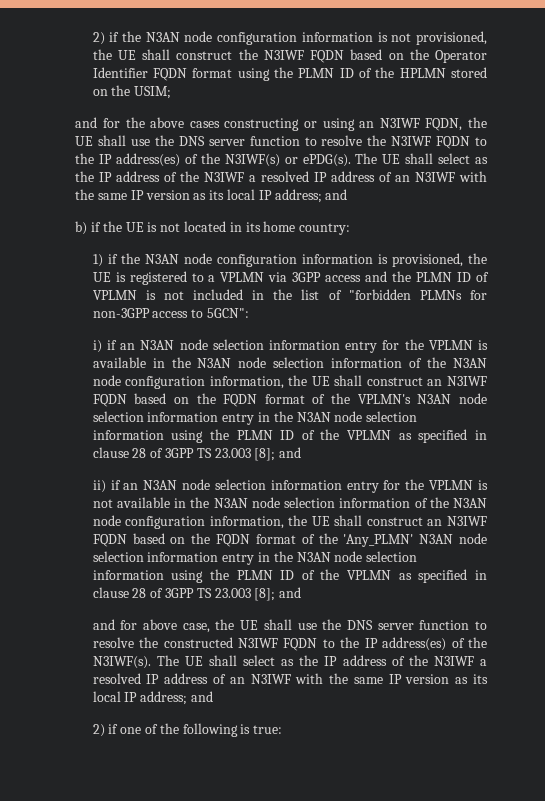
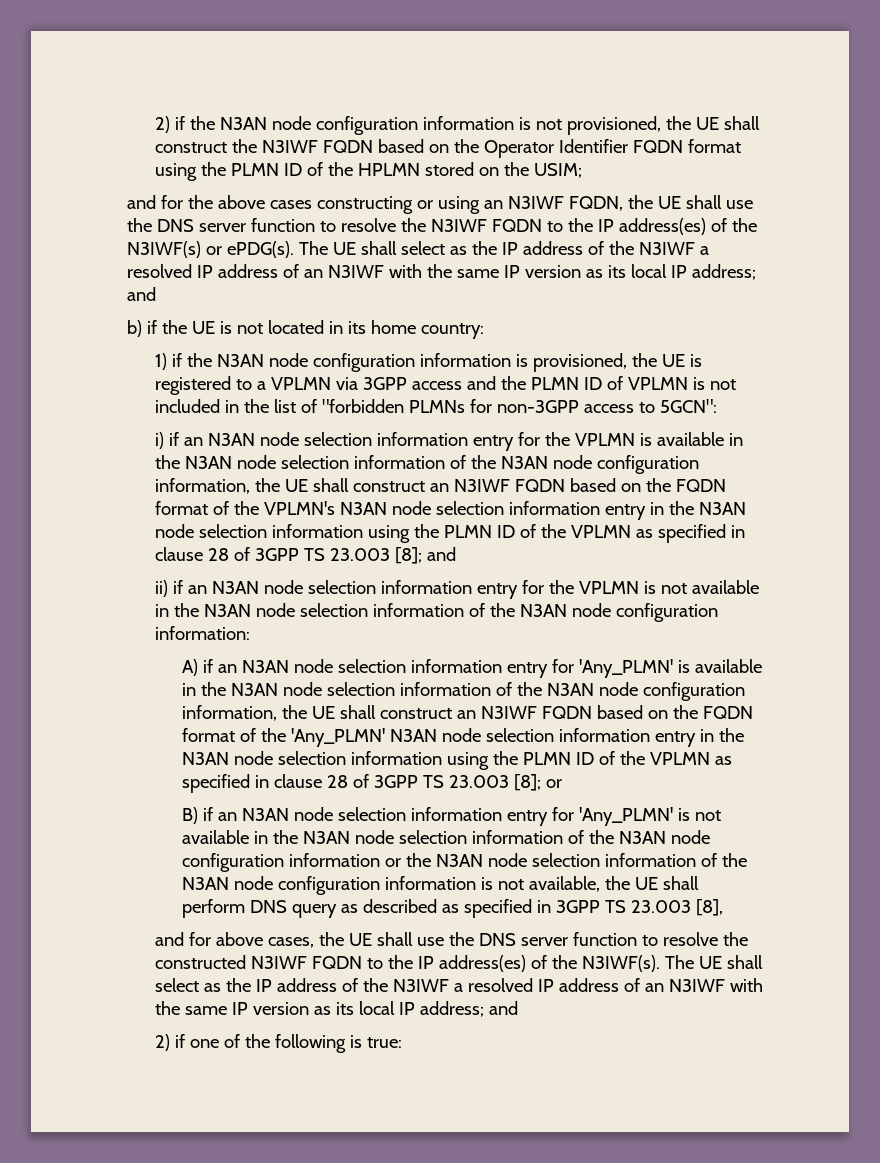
- ii) if an N3AN node selection information entry for the VPLMN is not available in the N3AN node selection information of the N3AN node configuration information, the UE shall construct an N3IWF FQDN based on the FQDN format of the 'Any_PLMN' N3AN node selection information entry in the N3AN node selection information using the PLMN ID of the VPLMN as specified in clause 28 of 3GPP TS 23.003 [8]; and
+ ii) if an N3AN node selection information entry for the VPLMN is not available in the N3AN node selection information of the N3AN node configuration information:
+ A) if an N3AN node selection information entry for 'Any_PLMN' is available in the N3AN node selection information of the N3AN node configuration information, the UE shall construct an N3IWF FQDN based on the FQDN format of the 'Any_PLMN' N3AN node selection information entry in the N3AN node selection information using the PLMN ID of the VPLMN as specified in clause 28 of 3GPP TS 23.003 [8]; or
+ B) if an N3AN node selection information entry for 'Any_PLMN' is not available in the N3AN node selection information of the N3AN node configuration information or the N3AN node selection information of the N3AN node configuration information is not available, the UE shall perform DNS query as described as specified in 3GPP TS 23.003 [8],
- and for above case, the UE shall use the DNS server function to resolve the constructed N3IWF FQDN to the IP address(es) of the N3IWF(s).
+ and for above cases, the UE shall use the DNS server function to resolve the constructed N3IWF FQDN to the IP address(es) of the N3IWF(s).

